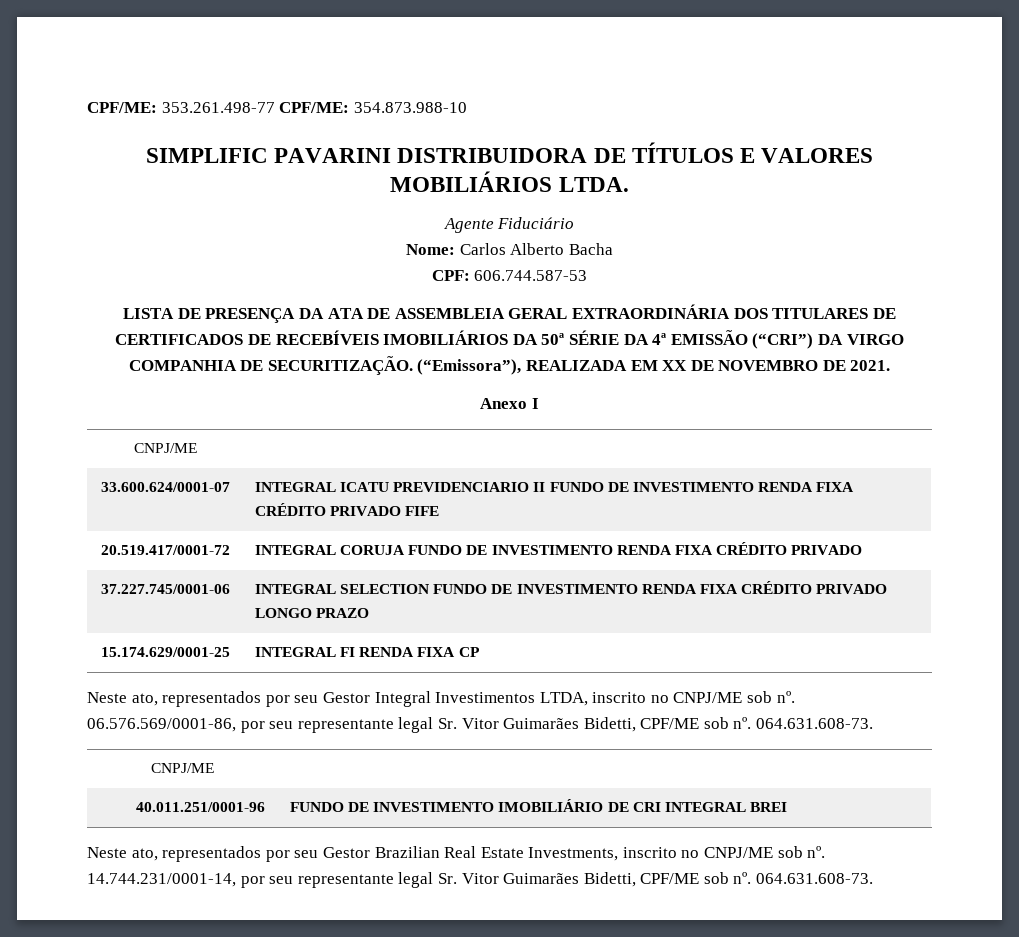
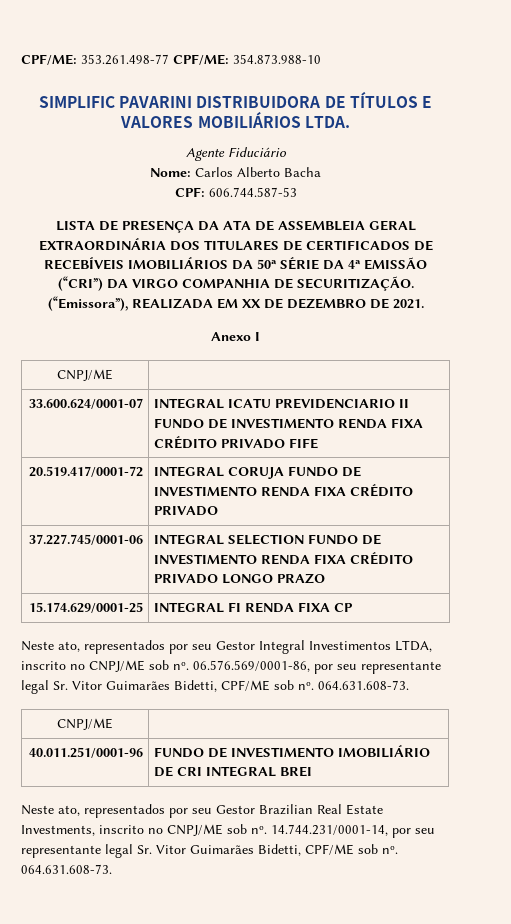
- (“Emissora”), REALIZADA EM XX DE NOVEMBRO DE 2021.
+ (“Emissora”), REALIZADA EM XX DE DEZEMBRO DE 2021.

